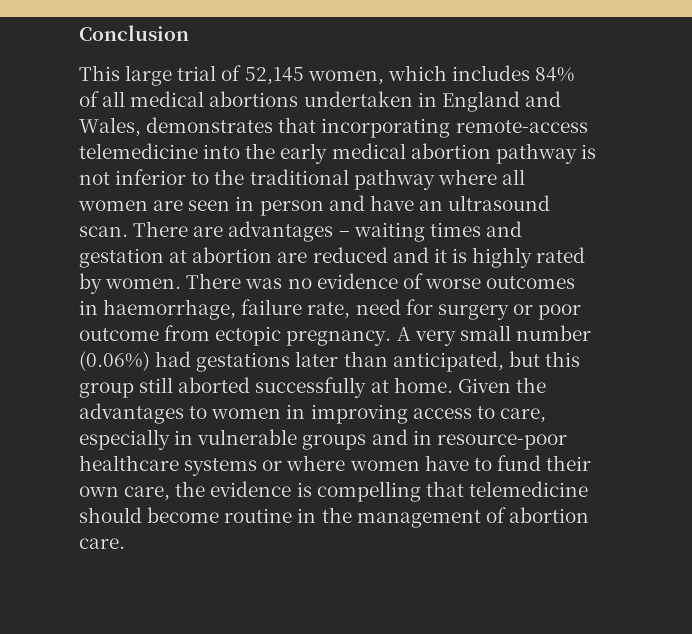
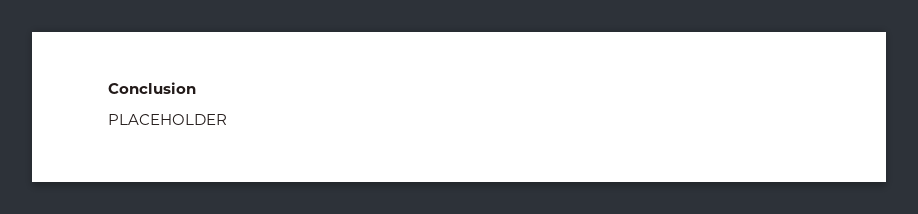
- This large trial of 52,145 women, which includes 84% of all medical abortions undertaken in England and Wales, demonstrates that incorporating remote-access telemedicine into the early medical abortion pathway is not inferior to the traditional pathway where all women are seen in person and have an ultrasound scan. There are advantages – waiting times and gestation at abortion are reduced and it is highly rated by women. There was no evidence of worse outcomes in haemorrhage, failure rate, need for surgery or poor outcome from ectopic pregnancy. A very small number (0.06%) had gestations later than anticipated, but this group still aborted successfully at home. Given the advantages to women in improving access to care, especially in vulnerable groups and in resource-poor healthcare systems or where women have to fund their own care, the evidence is compelling that telemedicine should become routine in the management of abortion care.
+ PLACEHOLDER

